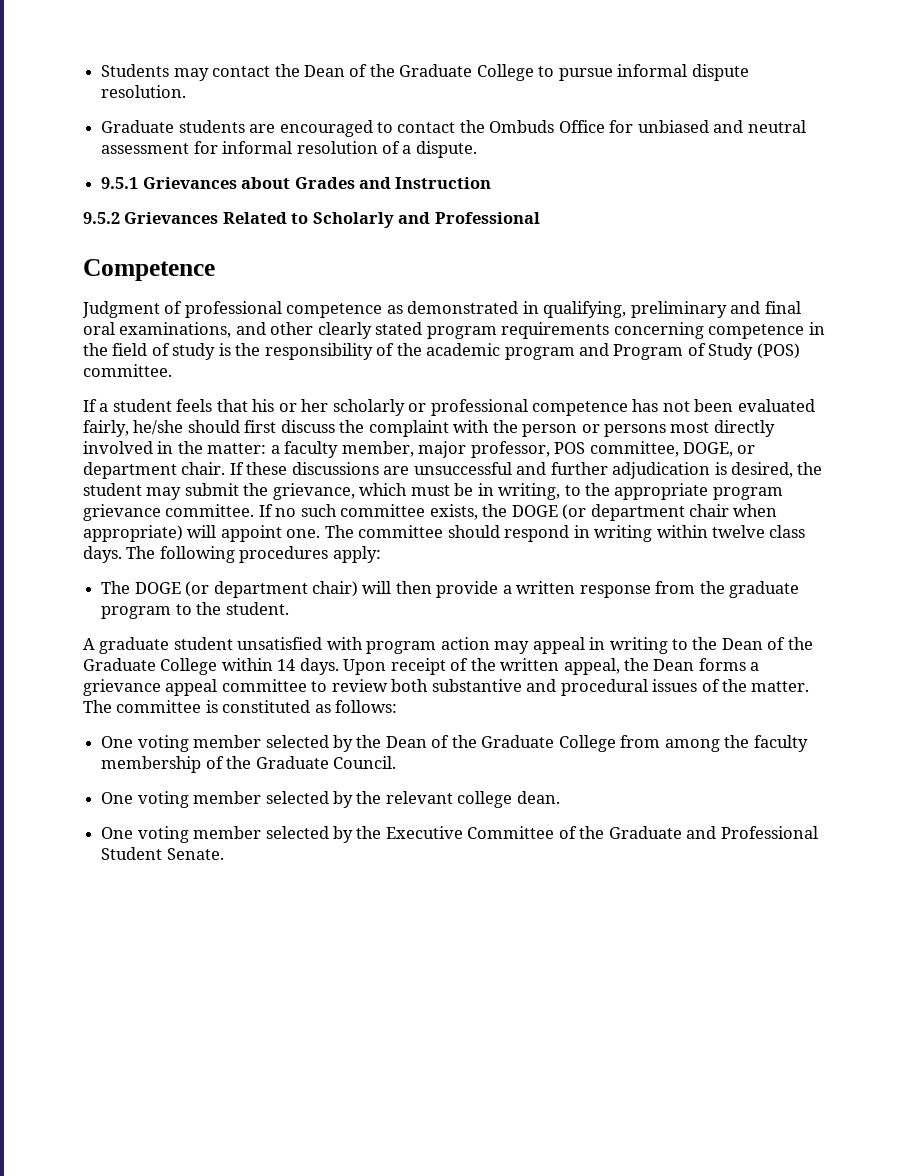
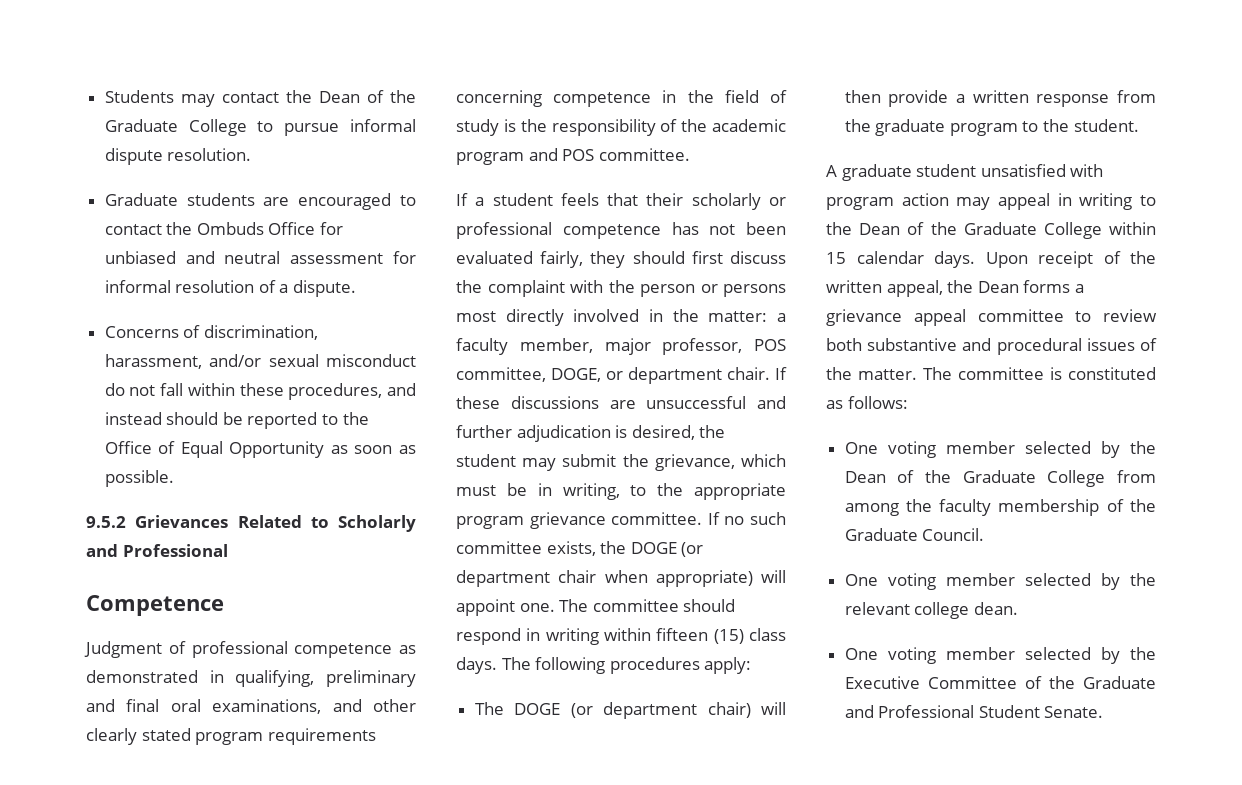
- 9.5.1 Grievances about Grades and Instruction
+ Concerns of discrimination, harassment, and/or sexual misconduct do not fall within these procedures, and instead should be reported to the Office of Equal Opportunity as soon as possible.
- Judgment of professional competence as demonstrated in qualifying, preliminary and final oral examinations, and other clearly stated program requirements concerning competence in the field of study is the responsibility of the academic program and Program of Study (POS) committee.
+ Judgment of professional competence as demonstrated in qualifying, preliminary and final oral examinations, and other clearly stated program requirements concerning competence in the field of study is the responsibility of the academic program and POS committee.
- If a student feels that his or her scholarly or professional competence has not been evaluated fairly, he/she should first discuss the complaint with the person or persons most directly involved in the matter: a faculty member, major professor, POS committee, DOGE, or department chair.
+ If a student feels that their scholarly or professional competence has not been evaluated fairly, they should first discuss the complaint with the person or persons most directly involved in the matter: a faculty member, major professor, POS committee, DOGE, or department chair.
- The committee should respond in writing within twelve class days.
+ The committee should respond in writing within fifteen (15) class days.
- A graduate student unsatisfied with program action may appeal in writing to the Dean of the Graduate College within 14 days.
+ A graduate student unsatisfied with program action may appeal in writing to the Dean of the Graduate College within 15 calendar days.

